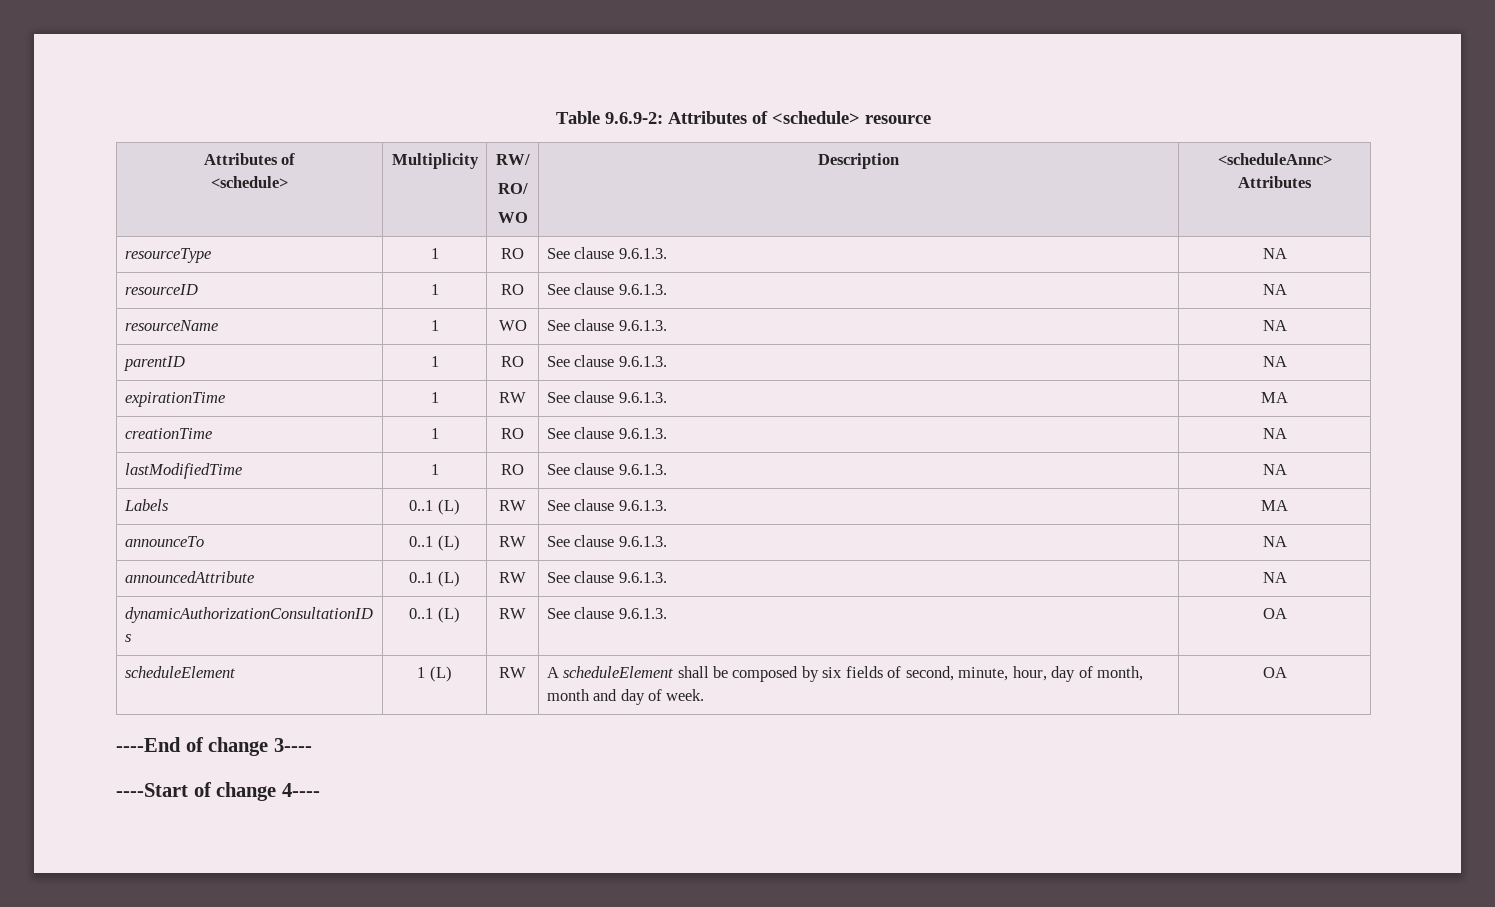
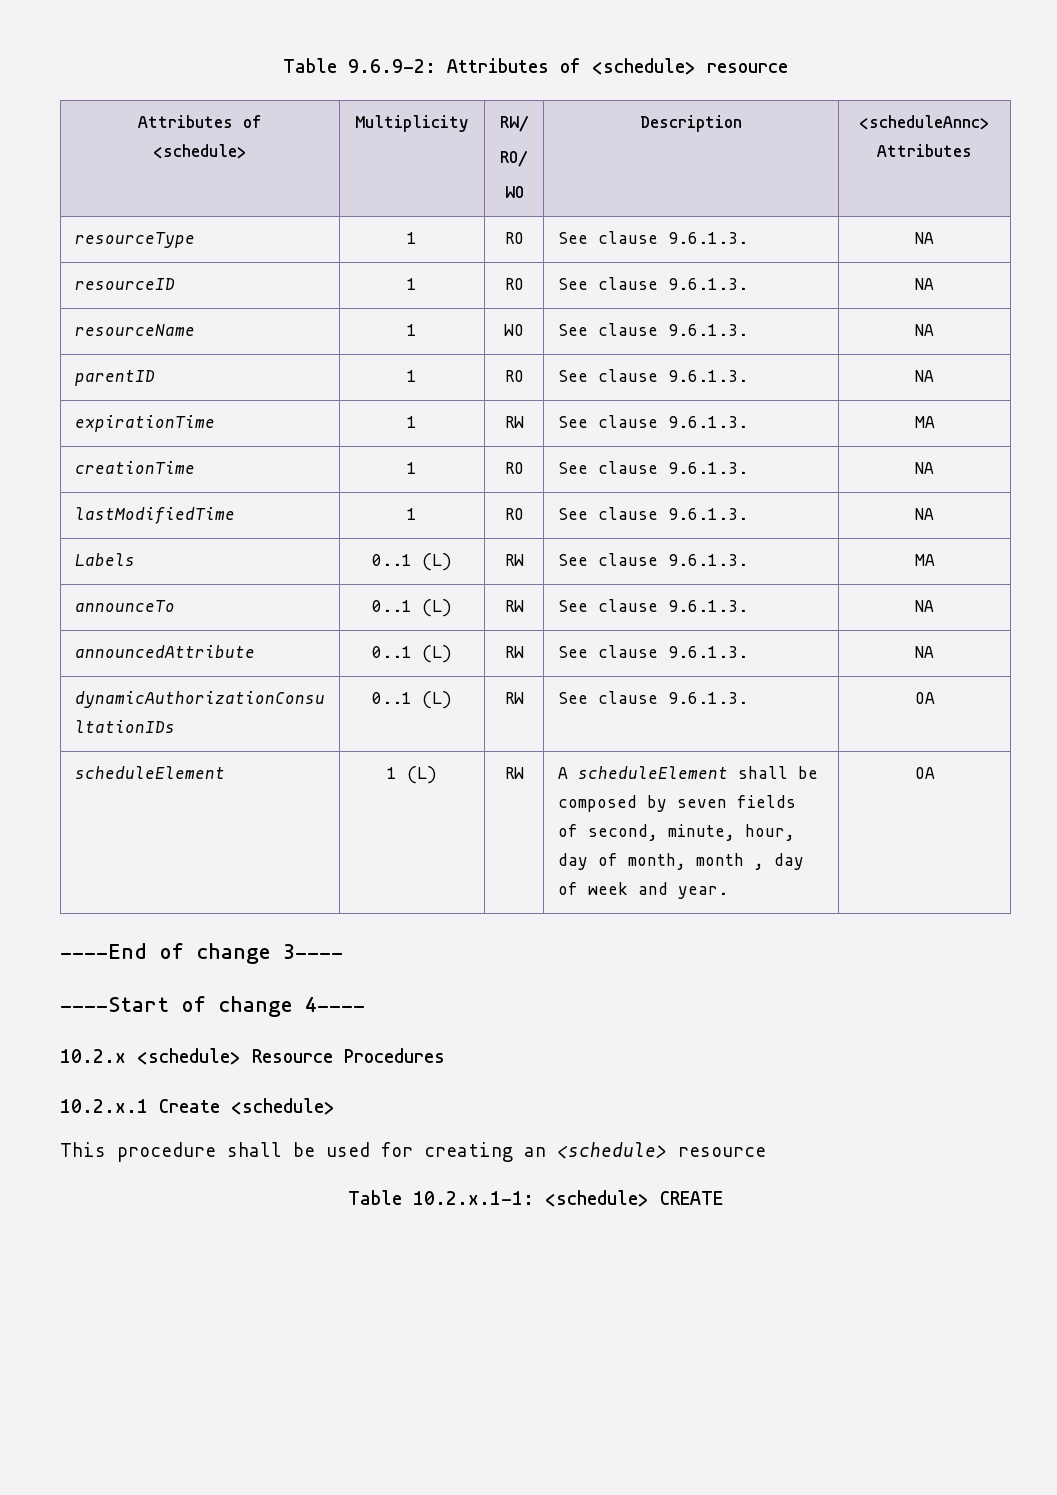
- scheduleElement | 1 (L) | RW | A scheduleElement shall be composed by six fields of second, minute, hour, day of month, month and day of week. | OA
+ scheduleElement | 1 (L) | RW | A scheduleElement shall be composed by seven fields of second, minute, hour, day of month, month , day of week and year. | OA
+ 10.2.x <schedule> Resource Procedures
+ 10.2.x.1 Create <schedule>
+ This procedure shall be used for creating an <schedule> resource
+ Table 10.2.x.1-1: <schedule> CREATE

